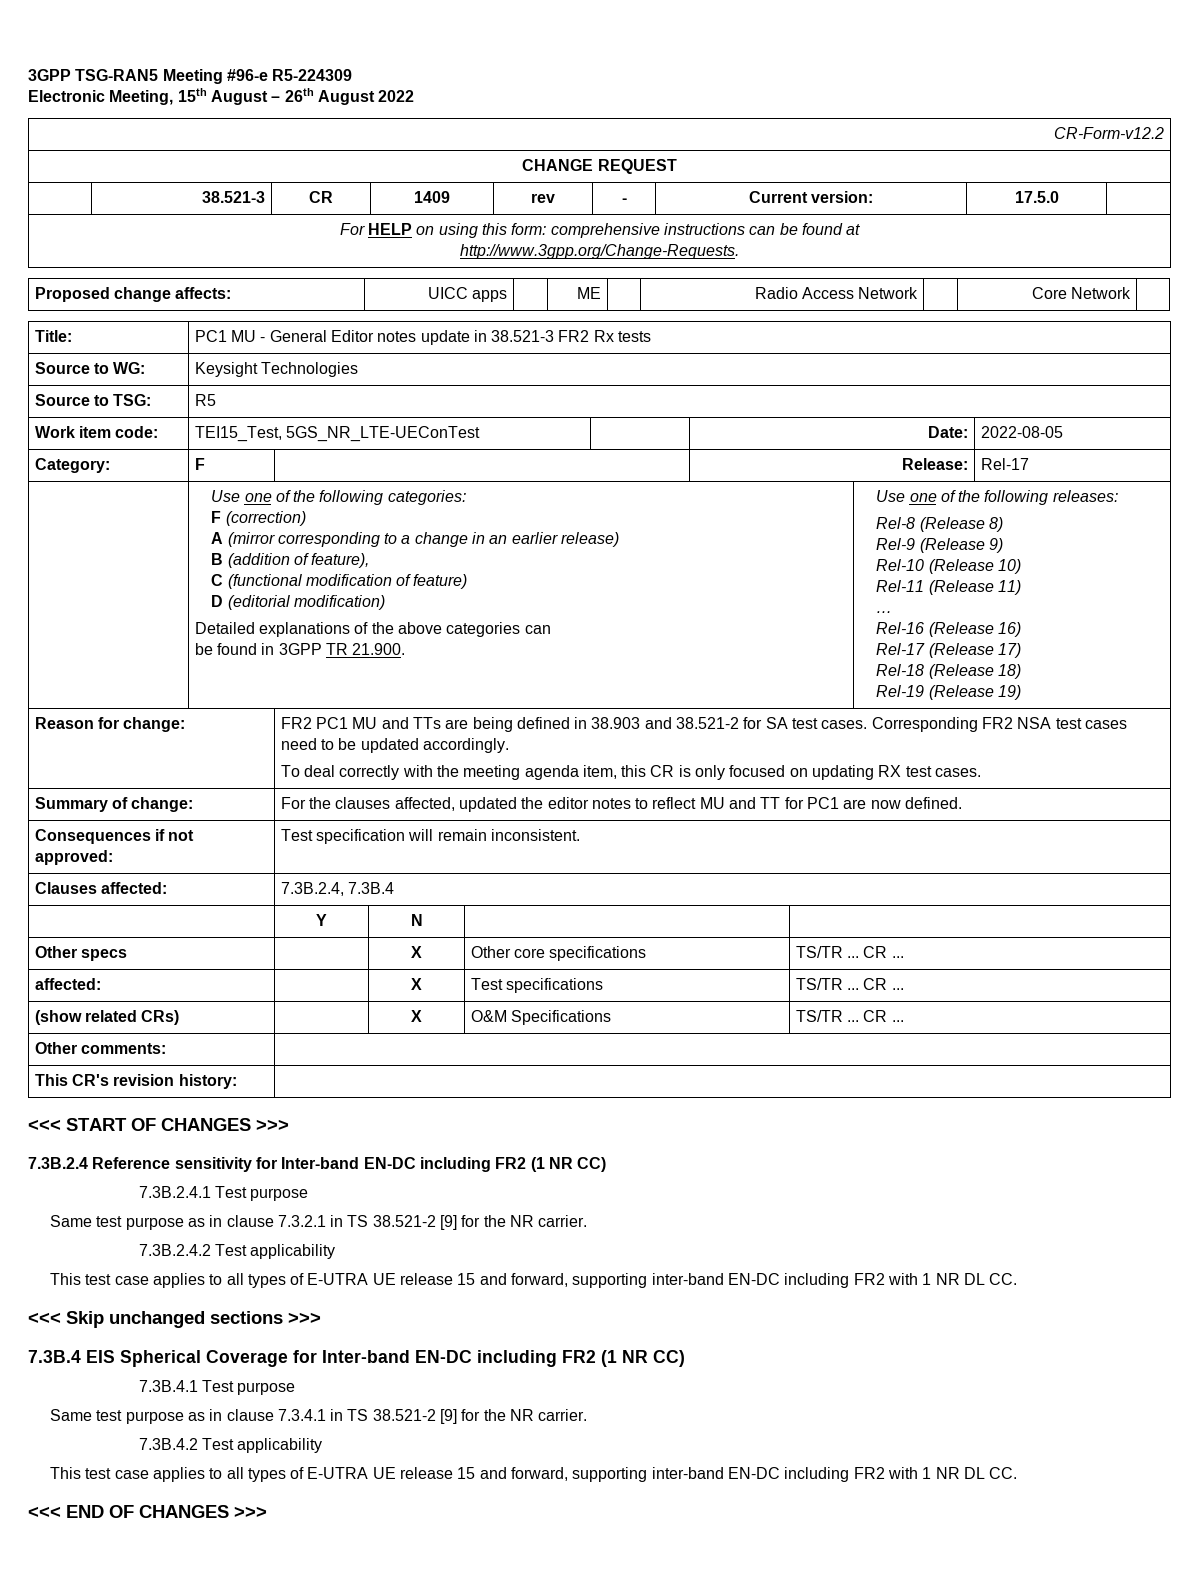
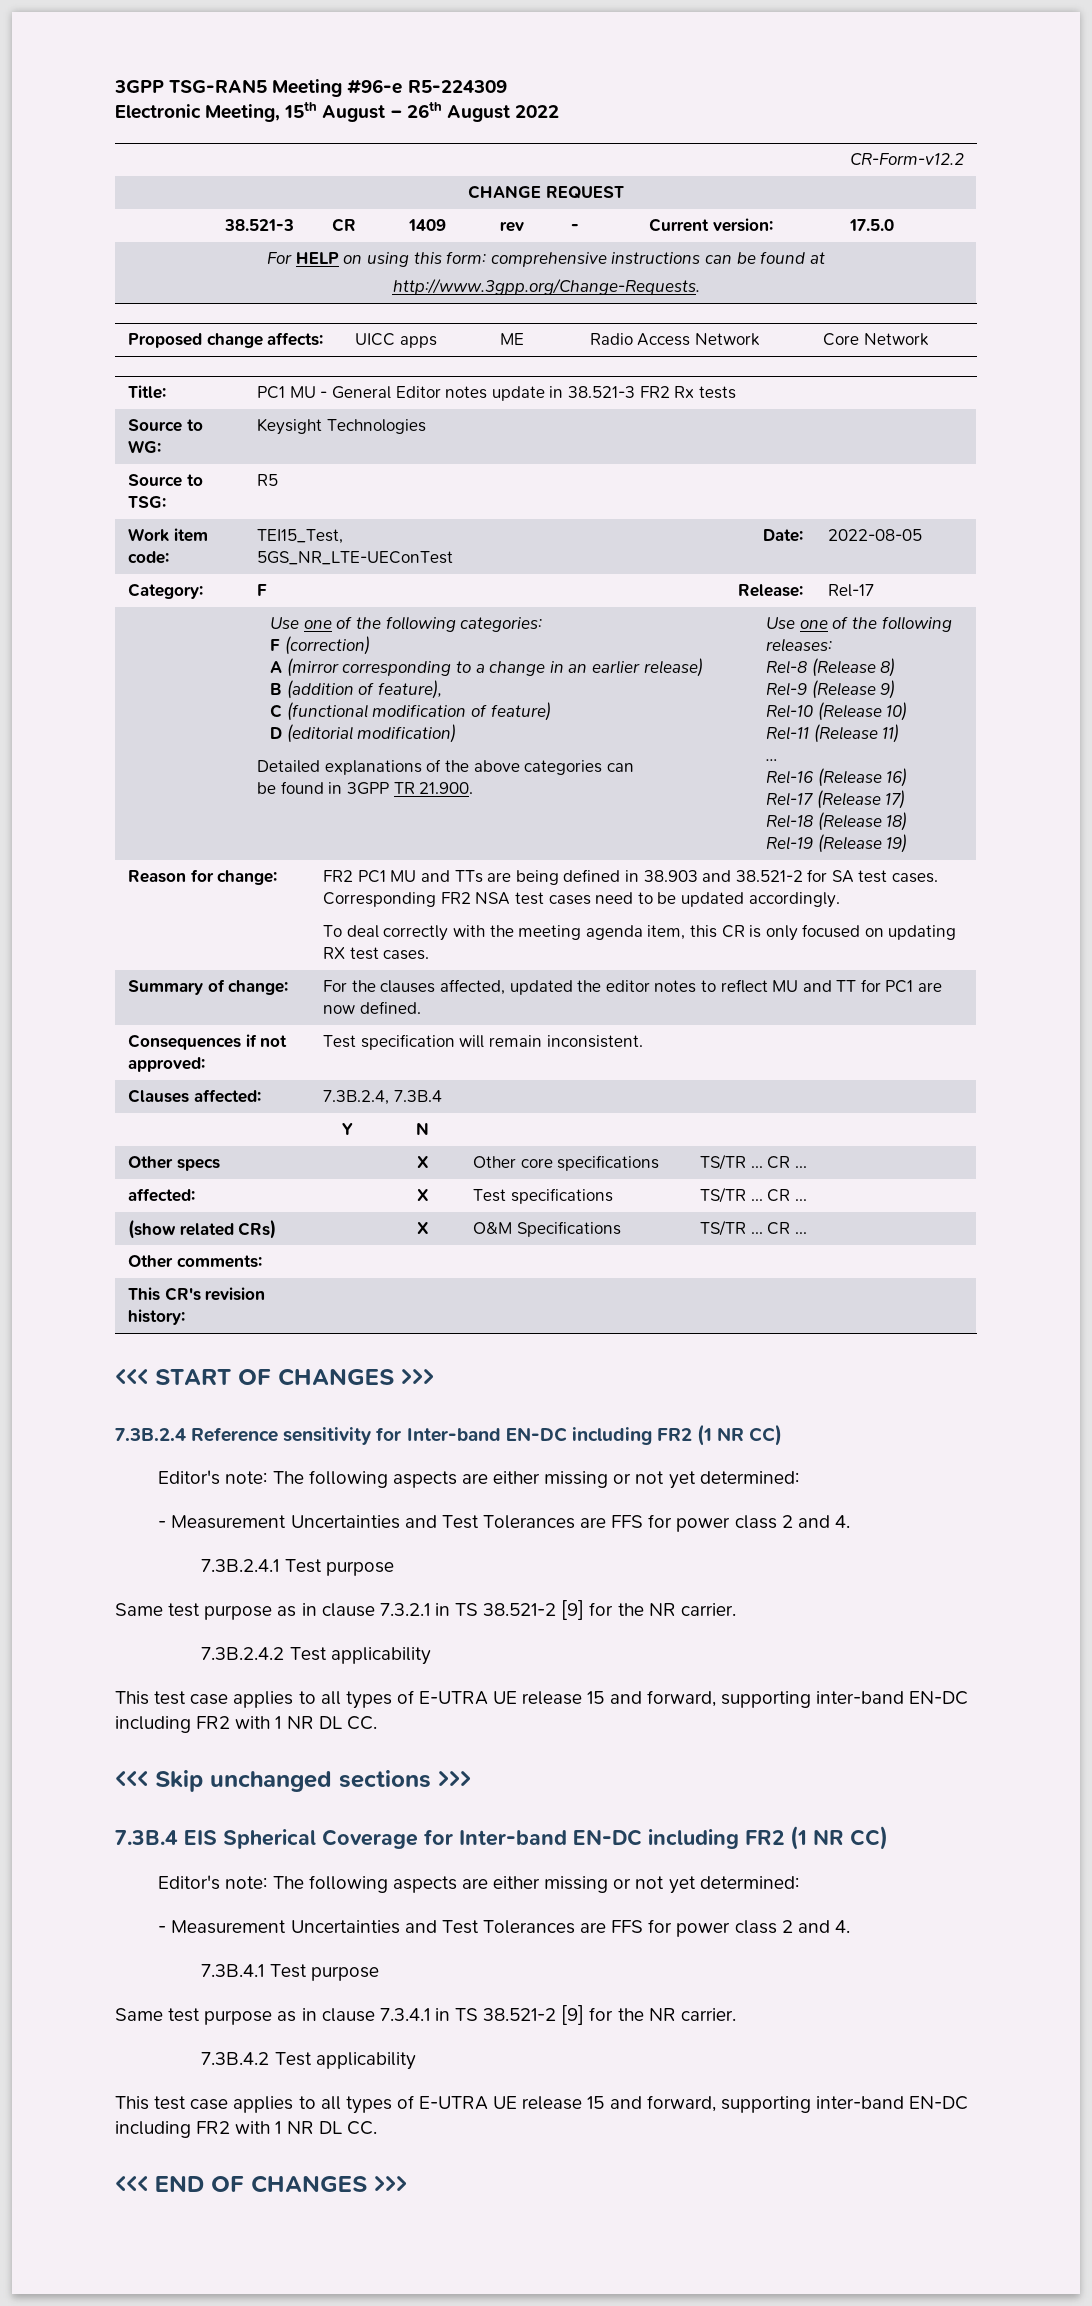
  7.3B.2.4 Reference sensitivity for Inter-band EN-DC including FR2 (1 NR CC)
+ Editor's note: The following aspects are either missing or not yet determined:
+ - Measurement Uncertainties and Test Tolerances are FFS for power class 2 and 4.
  7.3B.4 EIS Spherical Coverage for Inter-band EN-DC including FR2 (1 NR CC)
+ Editor's note: The following aspects are either missing or not yet determined:
+ - Measurement Uncertainties and Test Tolerances are FFS for power class 2 and 4.

